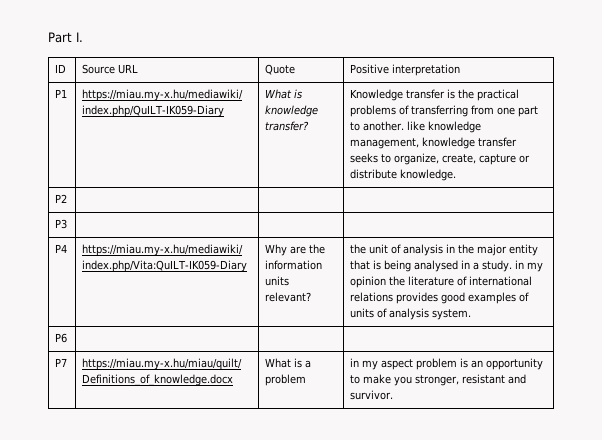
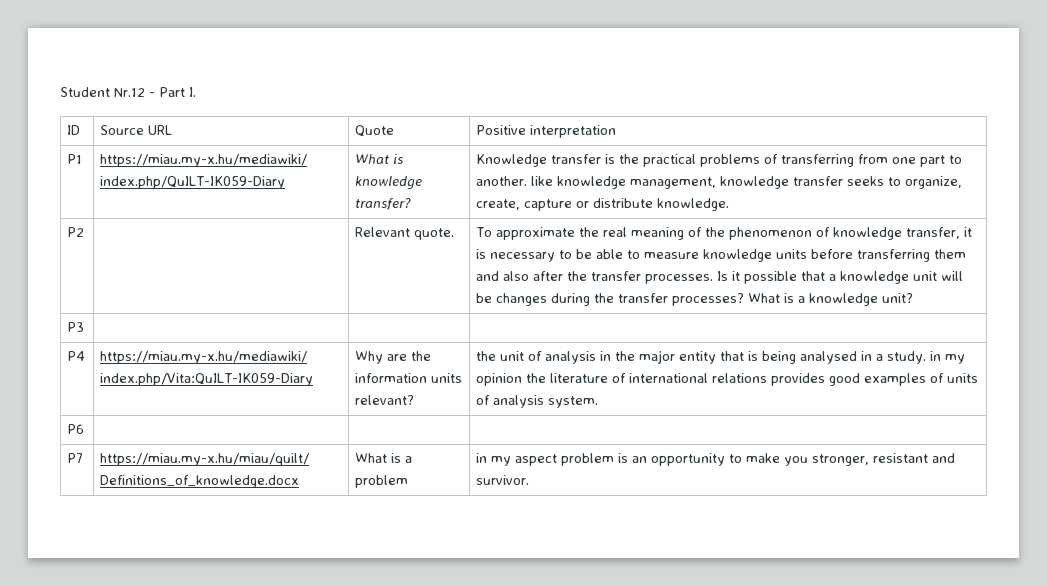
- Part I.
+ Student Nr.12 - Part I.
+ Relevant quote. | To approximate the real meaning of the phenomenon of knowledge transfer, it is necessary to be able to measure knowledge units before transferring them and also after the transfer processes. Is it possible that a knowledge unit will be changes during the transfer processes? What is a knowledge unit?

